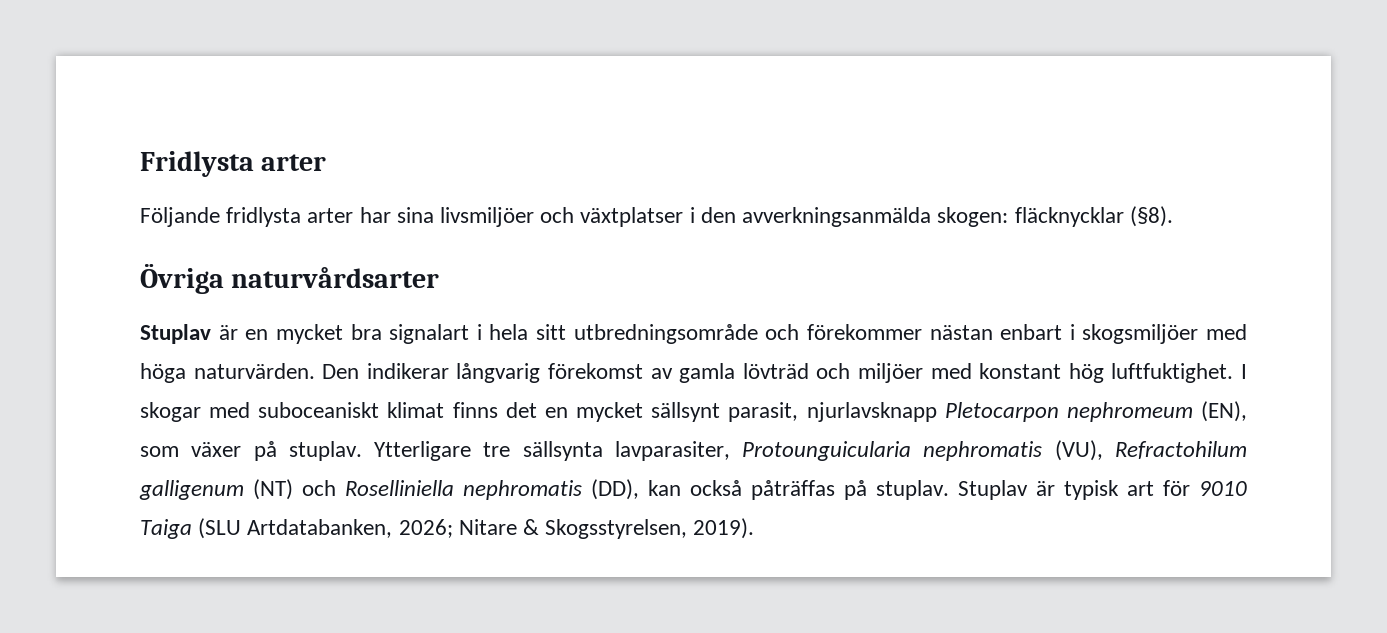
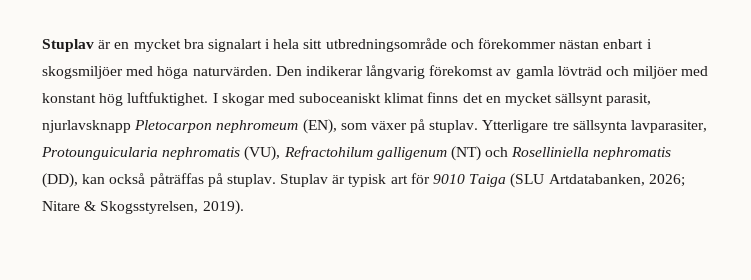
- Fridlysta arter
- Följande fridlysta arter har sina livsmiljöer och växtplatser i den avverkningsanmälda skogen: fläcknycklar (§8).
- Övriga naturvårdsarter

